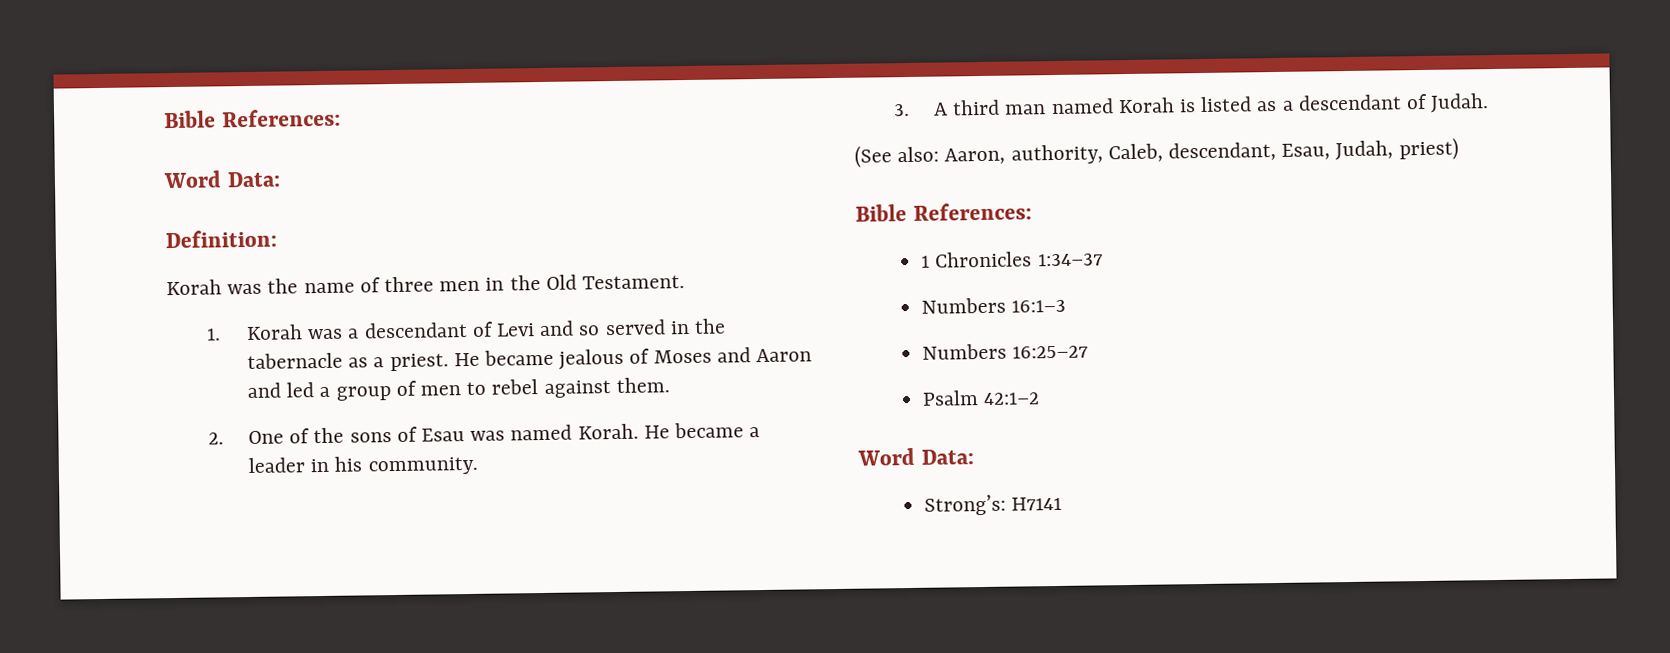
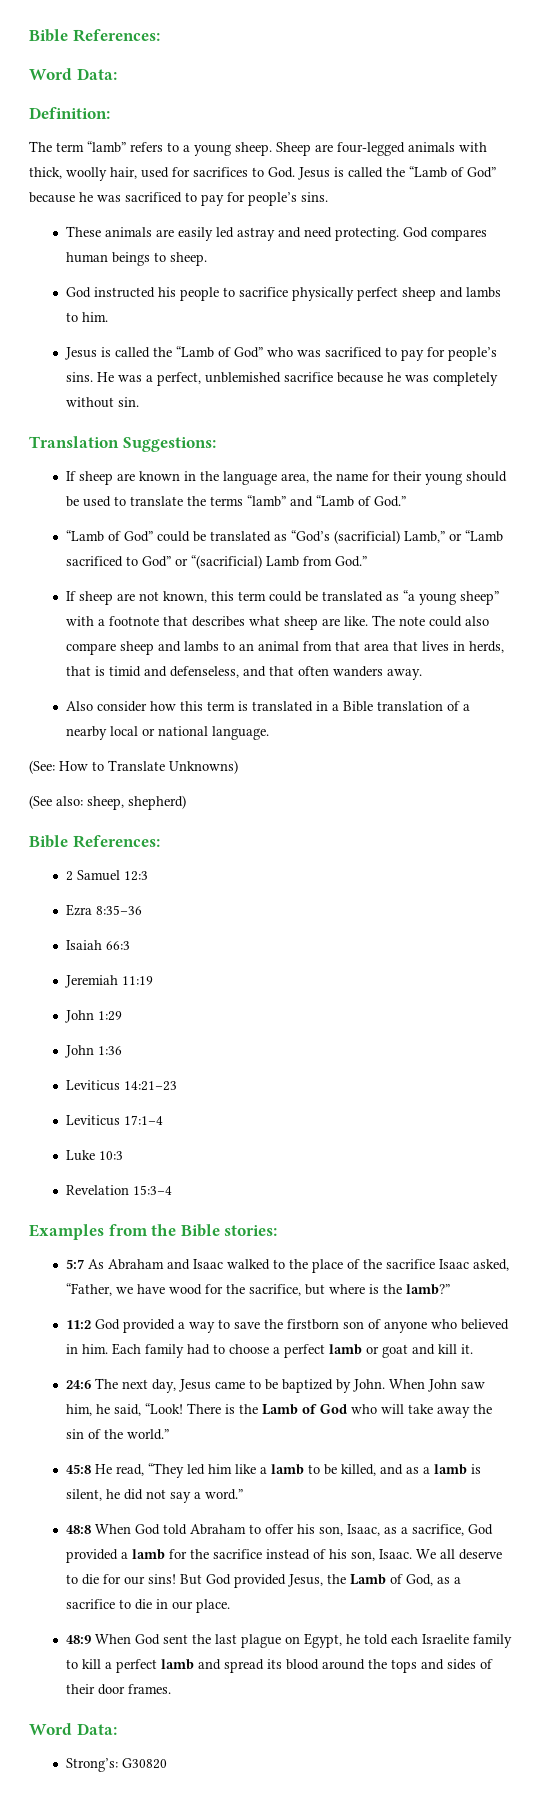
- Korah was the name of three men in the Old Testament.
- 1. Korah was a descendant of Levi and so served in the tabernacle as a priest. He became jealous of Moses and Aaron and led a group of men to rebel against them.
- 2. One of the sons of Esau was named Korah. He became a leader in his community.
- 3. A third man named Korah is listed as a descendant of Judah.
- (See also: Aaron, authority, Caleb, descendant, Esau, Judah, priest)
+ The term “lamb” refers to a young sheep. Sheep are four-legged animals with thick, woolly hair, used for sacrifices to God. Jesus is called the “Lamb of God” because he was sacrificed to pay for people’s sins.
+ These animals are easily led astray and need protecting. God compares human beings to sheep.
+ God instructed his people to sacrifice physically perfect sheep and lambs to him.
+ Jesus is called the “Lamb of God” who was sacrificed to pay for people’s sins. He was a perfect, unblemished sacrifice because he was completely without sin.
+ Translation Suggestions:
+ If sheep are known in the language area, the name for their young should be used to translate the terms “lamb” and “Lamb of God.”
+ “Lamb of God” could be translated as “God’s (sacrificial) Lamb,” or “Lamb sacrificed to God” or “(sacrificial) Lamb from God.”
+ If sheep are not known, this term could be translated as “a young sheep” with a footnote that describes what sheep are like. The note could also compare sheep and lambs to an animal from that area that lives in herds, that is timid and defenseless, and that often wanders away.
+ Also consider how this term is translated in a Bible translation of a nearby local or national language.
+ (See: How to Translate Unknowns)
+ (See also: sheep, shepherd)
  Bible References:
- 1 Chronicles 1:34–37
- Numbers 16:1–3
- Numbers 16:25–27
- Psalm 42:1–2
+ 2 Samuel 12:3
+ Ezra 8:35–36
+ Isaiah 66:3
+ Jeremiah 11:19
+ John 1:29
+ John 1:36
+ Leviticus 14:21–23
+ Leviticus 17:1–4
+ Luke 10:3
+ Revelation 15:3–4
+ Examples from the Bible stories:
+ 5:7 As Abraham and Isaac walked to the place of the sacrifice Isaac asked, “Father, we have wood for the sacrifice, but where is the lamb?”
+ 11:2 God provided a way to save the firstborn son of anyone who believed in him. Each family had to choose a perfect lamb or goat and kill it.
+ 24:6 The next day, Jesus came to be baptized by John. When John saw him, he said, “Look! There is the Lamb of God who will take away the sin of the world.”
+ 45:8 He read, “They led him like a lamb to be killed, and as a lamb is silent, he did not say a word.”
+ 48:8 When God told Abraham to offer his son, Isaac, as a sacrifice, God provided a lamb for the sacrifice instead of his son, Isaac. We all deserve to die for our sins! But God provided Jesus, the Lamb of God, as a sacrifice to die in our place.
+ 48:9 When God sent the last plague on Egypt, he told each Israelite family to kill a perfect lamb and spread its blood around the tops and sides of their door frames.
- Strong’s: H7141
+ Strong’s: G30820

